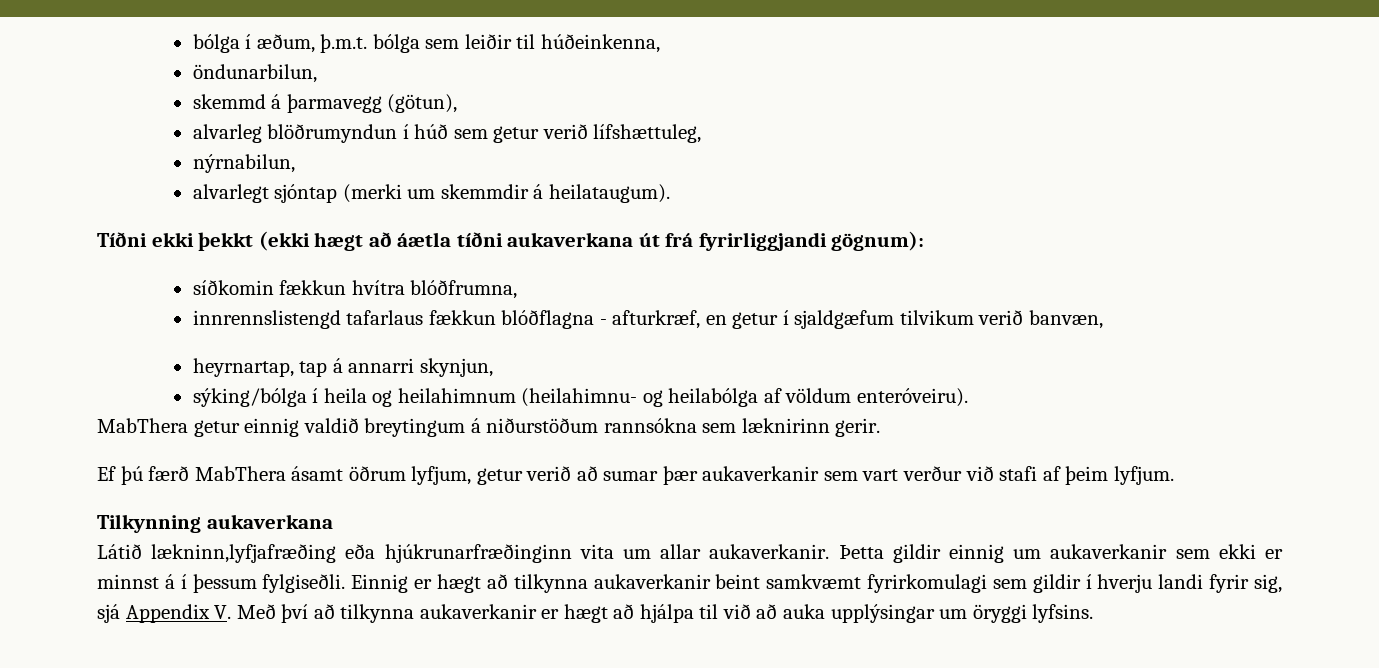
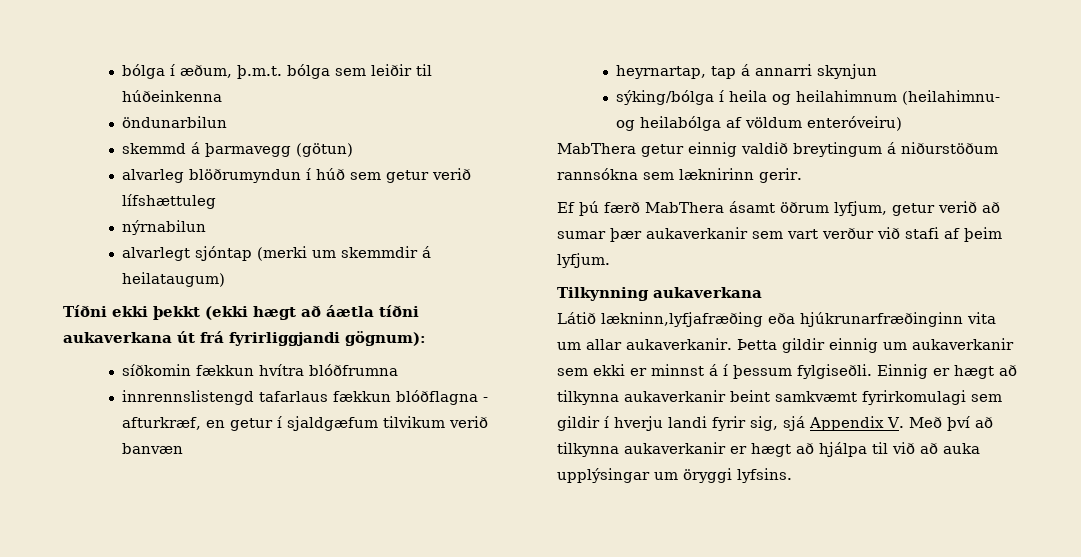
- bólga í æðum, þ.m.t. bólga sem leiðir til húðeinkenna,
- öndunarbilun,
+ bólga í æðum, þ.m.t. bólga sem leiðir til húðeinkenna
+ öndunarbilun
- skemmd á þarmavegg (götun),
+ skemmd á þarmavegg (götun)
- alvarleg blöðrumyndun í húð sem getur verið lífshættuleg,
- nýrnabilun,
+ alvarleg blöðrumyndun í húð sem getur verið lífshættuleg
+ nýrnabilun
- alvarlegt sjóntap (merki um skemmdir á heilataugum).
+ alvarlegt sjóntap (merki um skemmdir á heilataugum)
- síðkomin fækkun hvítra blóðfrumna,
+ síðkomin fækkun hvítra blóðfrumna
- innrennslistengd tafarlaus fækkun blóðflagna - afturkræf, en getur í sjaldgæfum tilvikum verið banvæn,
+ innrennslistengd tafarlaus fækkun blóðflagna - afturkræf, en getur í sjaldgæfum tilvikum verið banvæn
- heyrnartap, tap á annarri skynjun,
+ heyrnartap, tap á annarri skynjun
- sýking/bólga í heila og heilahimnum (heilahimnu- og heilabólga af völdum enteróveiru).
+ sýking/bólga í heila og heilahimnum (heilahimnu- og heilabólga af völdum enteróveiru)

